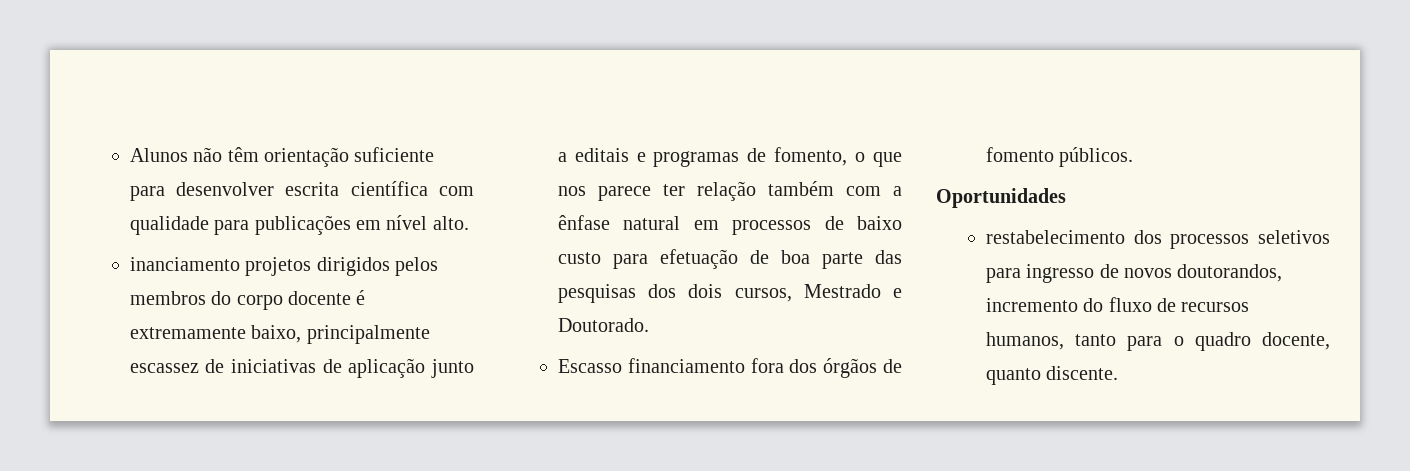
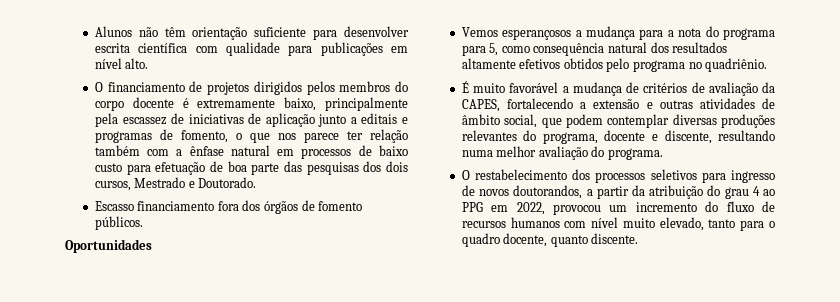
- inanciamento projetos dirigidos pelos membros do corpo docente é extremamente baixo, principalmente escassez de iniciativas de aplicação junto a editais e programas de fomento, o que nos parece ter relação também com a ênfase natural em processos de baixo custo para efetuação de boa parte das pesquisas dos dois cursos, Mestrado e Doutorado.
+ O financiamento de projetos dirigidos pelos membros do corpo docente é extremamente baixo, principalmente pela escassez de iniciativas de aplicação junto a editais e programas de fomento, o que nos parece ter relação também com a ênfase natural em processos de baixo custo para efetuação de boa parte das pesquisas dos dois cursos, Mestrado e Doutorado.
- restabelecimento dos processos seletivos para ingresso de novos doutorandos, incremento do fluxo de recursos humanos, tanto para o quadro docente, quanto discente.
+ Vemos esperançosos a mudança para a nota do programa para 5, como consequência natural dos resultados altamente efetivos obtidos pelo programa no quadriênio.
+ É muito favorável a mudança de critérios de avaliação da CAPES, fortalecendo a extensão e outras atividades de âmbito social, que podem contemplar diversas produções relevantes do programa, docente e discente, resultando numa melhor avaliação do programa.
+ O restabelecimento dos processos seletivos para ingresso de novos doutorandos, a partir da atribuição do grau 4 ao PPG em 2022, provocou um incremento do fluxo de recursos humanos com nível muito elevado, tanto para o quadro docente, quanto discente.

